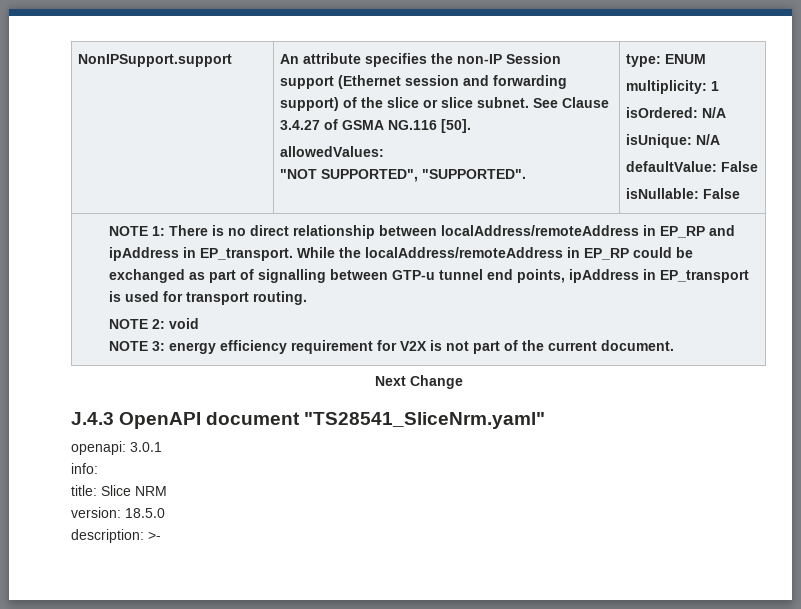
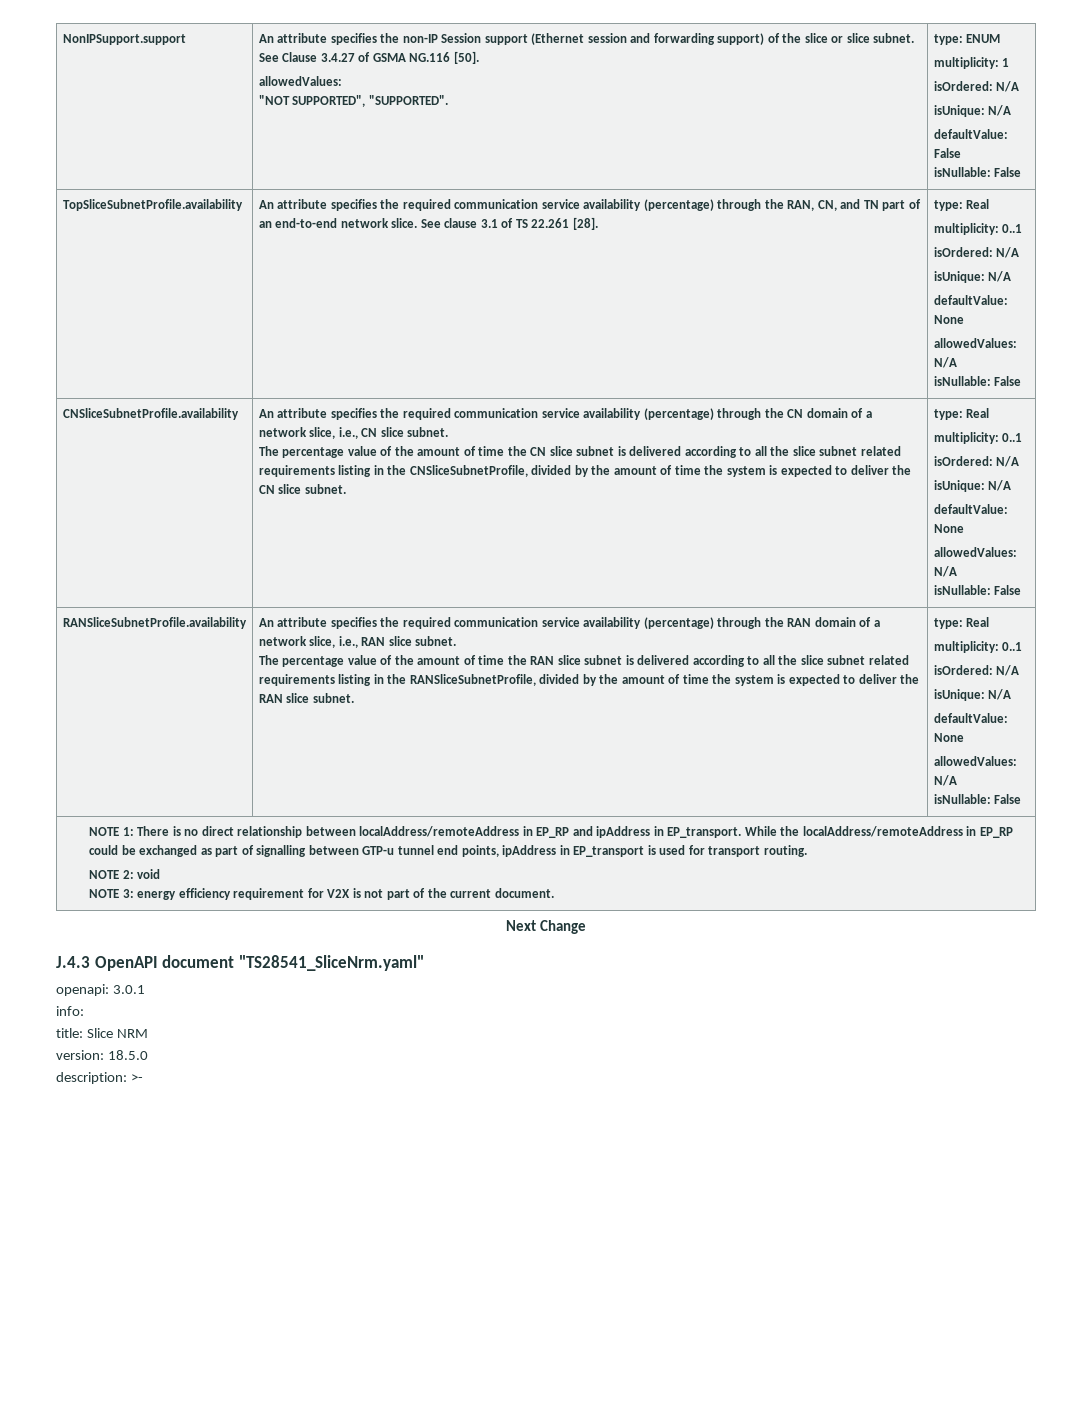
+ TopSliceSubnetProfile.availability | An attribute specifies the required communication service availability (percentage) through the RAN, CN, and TN part of an end-to-end network slice. See clause 3.1 of TS 22.261 [28]. | type: Real
+ multiplicity: 0..1
+ isOrdered: N/A
+ isUnique: N/A
+ defaultValue: None
+ allowedValues: N/A
+ isNullable: False
+ CNSliceSubnetProfile.availability | An attribute specifies the required communication service availability (percentage) through the CN domain of a network slice, i.e., CN slice subnet.
+ The percentage value of the amount of time the CN slice subnet is delivered according to all the slice subnet related requirements listing in the CNSliceSubnetProfile, divided by the amount of time the system is expected to deliver the CN slice subnet. | type: Real
+ multiplicity: 0..1
+ isOrdered: N/A
+ isUnique: N/A
+ defaultValue: None
+ allowedValues: N/A
+ isNullable: False
+ RANSliceSubnetProfile.availability | An attribute specifies the required communication service availability (percentage) through the RAN domain of a network slice, i.e., RAN slice subnet.
+ The percentage value of the amount of time the RAN slice subnet is delivered according to all the slice subnet related requirements listing in the RANSliceSubnetProfile, divided by the amount of time the system is expected to deliver the RAN slice subnet. | type: Real
+ multiplicity: 0..1
+ isOrdered: N/A
+ isUnique: N/A
+ defaultValue: None
+ allowedValues: N/A
+ isNullable: False

